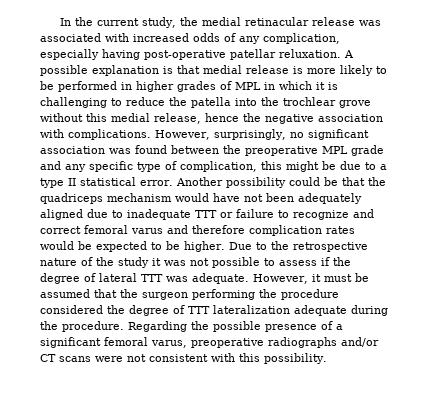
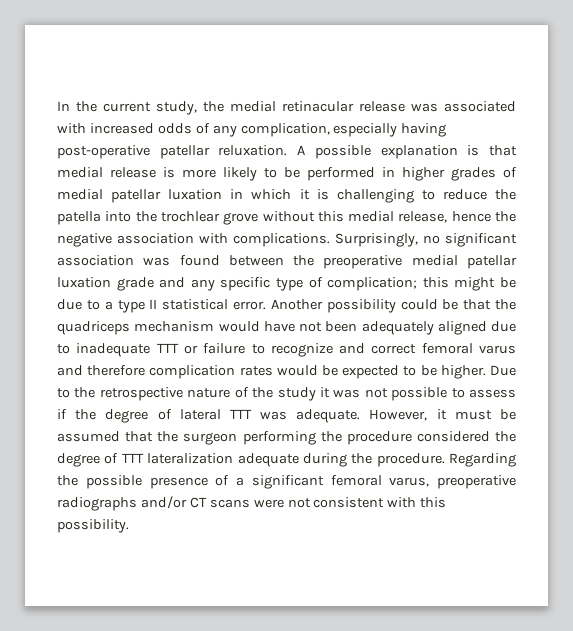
- A possible explanation is that medial release is more likely to be performed in higher grades of MPL in which it is challenging to reduce the patella into the trochlear grove without this medial release, hence the negative association with complications.
+ A possible explanation is that medial release is more likely to be performed in higher grades of medial patellar luxation in which it is challenging to reduce the patella into the trochlear grove without this medial release, hence the negative association with complications.
- However, surprisingly, no significant association was found between the preoperative MPL grade and any specific type of complication, this might be due to a type II statistical error.
+ Surprisingly, no significant association was found between the preoperative medial patellar luxation grade and any specific type of complication; this might be due to a type II statistical error.

